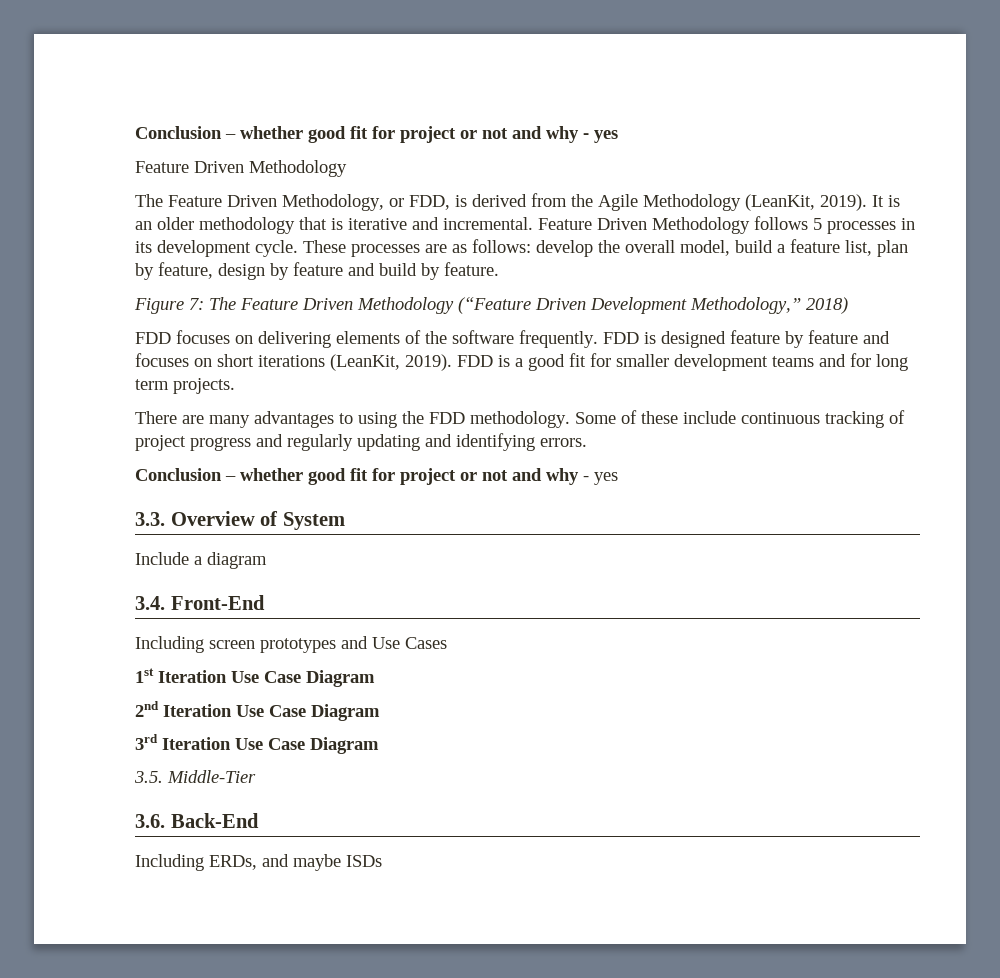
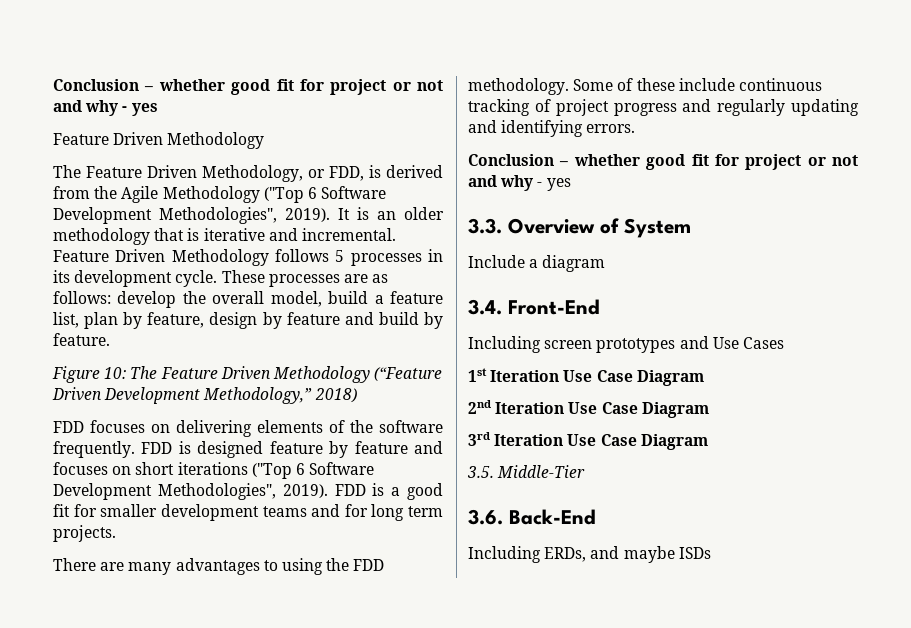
- The Feature Driven Methodology, or FDD, is derived from the Agile Methodology (LeanKit, 2019).
+ The Feature Driven Methodology, or FDD, is derived from the Agile Methodology ("Top 6 Software Development Methodologies", 2019).
- Figure 7: The Feature Driven Methodology (“Feature Driven Development Methodology,” 2018)
+ Figure 10: The Feature Driven Methodology (“Feature Driven Development Methodology,” 2018)
- FDD is designed feature by feature and focuses on short iterations (LeanKit, 2019).
+ FDD is designed feature by feature and focuses on short iterations ("Top 6 Software Development Methodologies", 2019).

